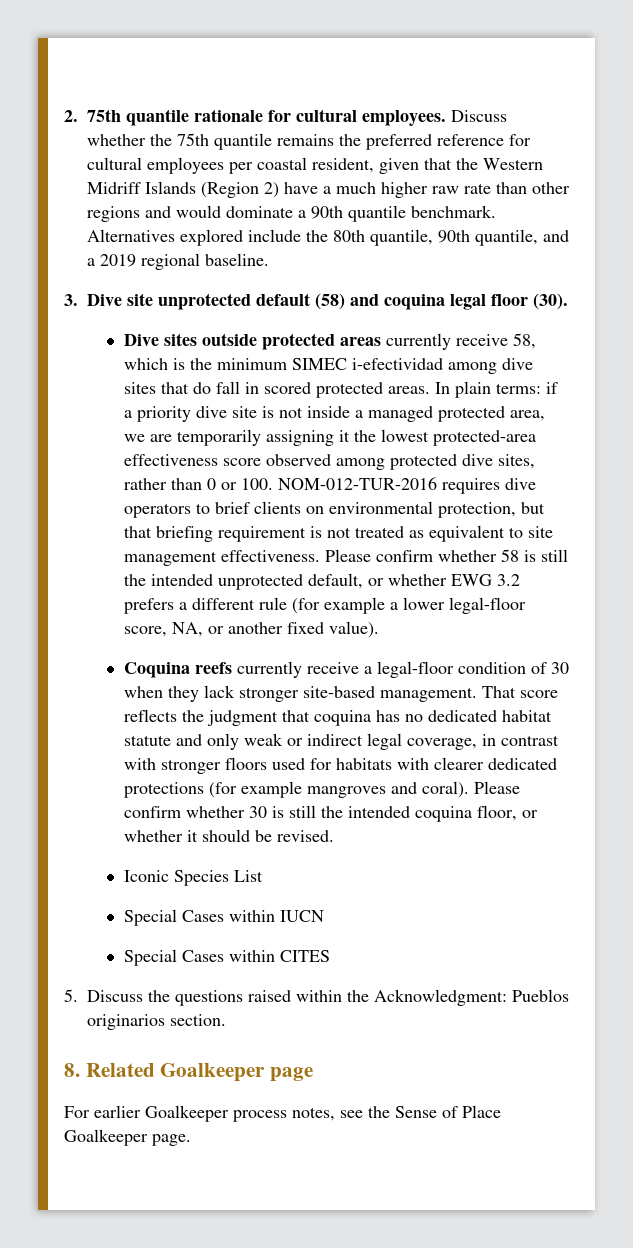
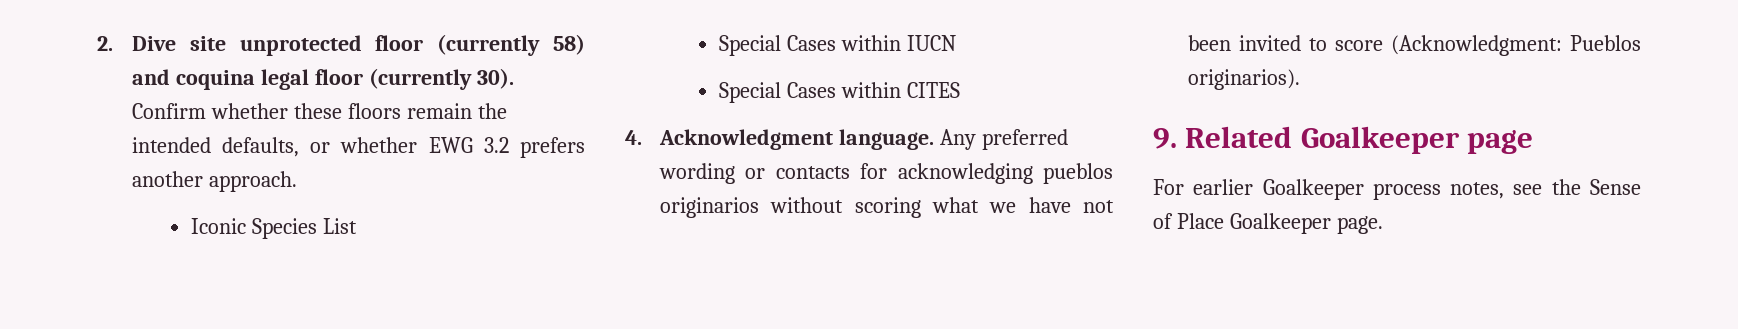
- 2. 75th quantile rationale for cultural employees. Discuss whether the 75th quantile remains the preferred reference for cultural employees per coastal resident, given that the Western Midriff Islands (Region 2) have a much higher raw rate than other regions and would dominate a 90th quantile benchmark. Alternatives explored include the 80th quantile, 90th quantile, and a 2019 regional baseline.
- 3. Dive site unprotected default (58) and coquina legal floor (30).
- Dive sites outside protected areas currently receive 58, which is the minimum SIMEC i-efectividad among dive sites that do fall in scored protected areas. In plain terms: if a priority dive site is not inside a managed protected area, we are temporarily assigning it the lowest protected-area effectiveness score observed among protected dive sites, rather than 0 or 100. NOM-012-TUR-2016 requires dive operators to brief clients on environmental protection, but that briefing requirement is not treated as equivalent to site management effectiveness. Please confirm whether 58 is still the intended unprotected default, or whether EWG 3.2 prefers a different rule (for example a lower legal-floor score, NA, or another fixed value).
- Coquina reefs currently receive a legal-floor condition of 30 when they lack stronger site-based management. That score reflects the judgment that coquina has no dedicated habitat statute and only weak or indirect legal coverage, in contrast with stronger floors used for habitats with clearer dedicated protections (for example mangroves and coral). Please confirm whether 30 is still the intended coquina floor, or whether it should be revised.
+ 2. Dive site unprotected floor (currently 58) and coquina legal floor (currently 30). Confirm whether these floors remain the intended defaults, or whether EWG 3.2 prefers another approach.
- 5. Discuss the questions raised within the Acknowledgment: Pueblos originarios section.
- 8. Related Goalkeeper page
+ 4. Acknowledgment language. Any preferred wording or contacts for acknowledging pueblos originarios without scoring what we have not been invited to score (Acknowledgment: Pueblos originarios).
+ 9. Related Goalkeeper page

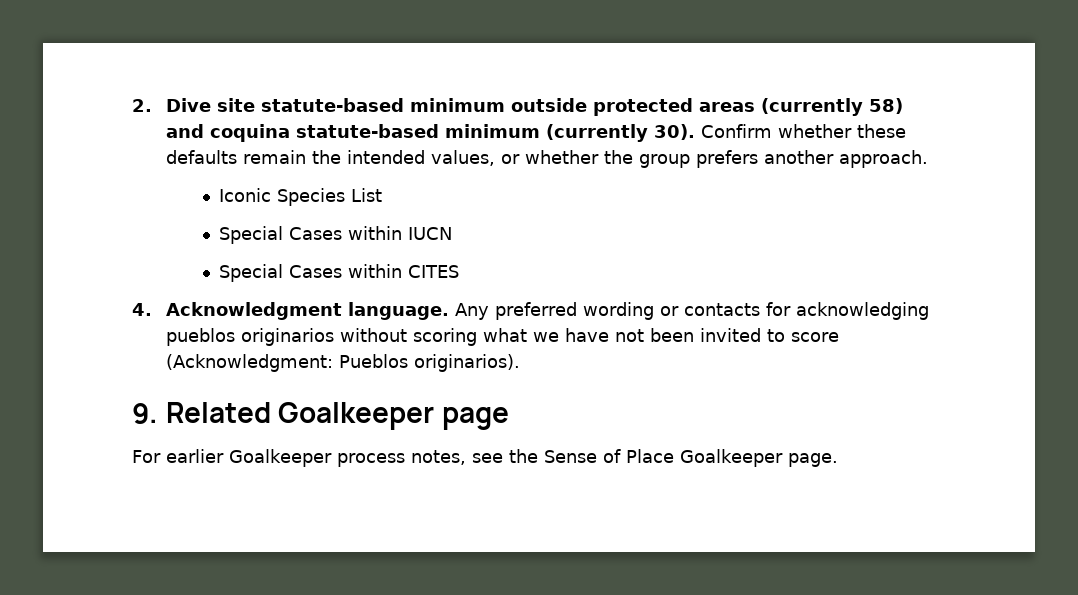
- 2. Dive site unprotected floor (currently 58) and coquina legal floor (currently 30).
+ 2. Dive site statute-based minimum outside protected areas (currently 58) and coquina statute-based minimum (currently 30).
- Confirm whether these floors remain the intended defaults, or whether EWG 3.2 prefers another approach.
+ Confirm whether these defaults remain the intended values, or whether the group prefers another approach.

